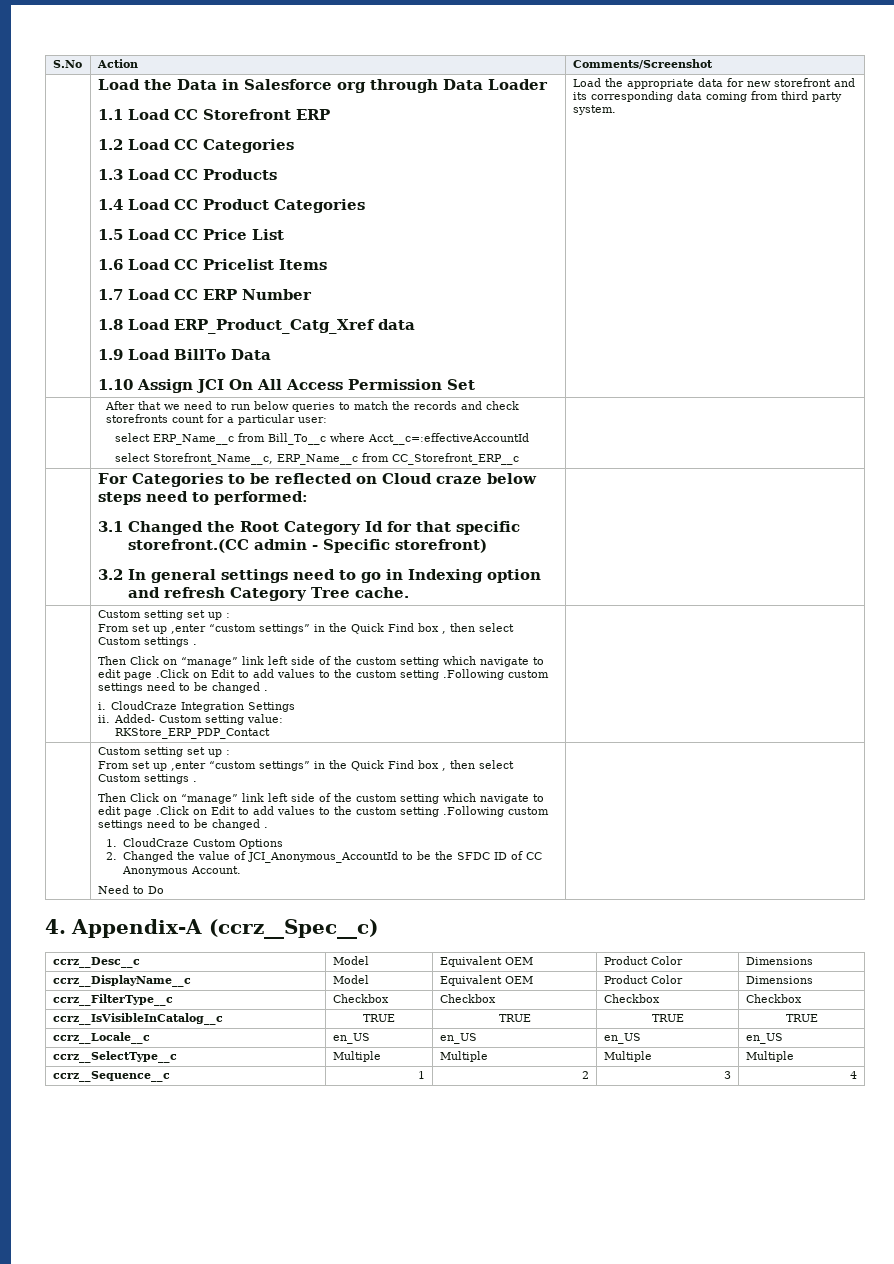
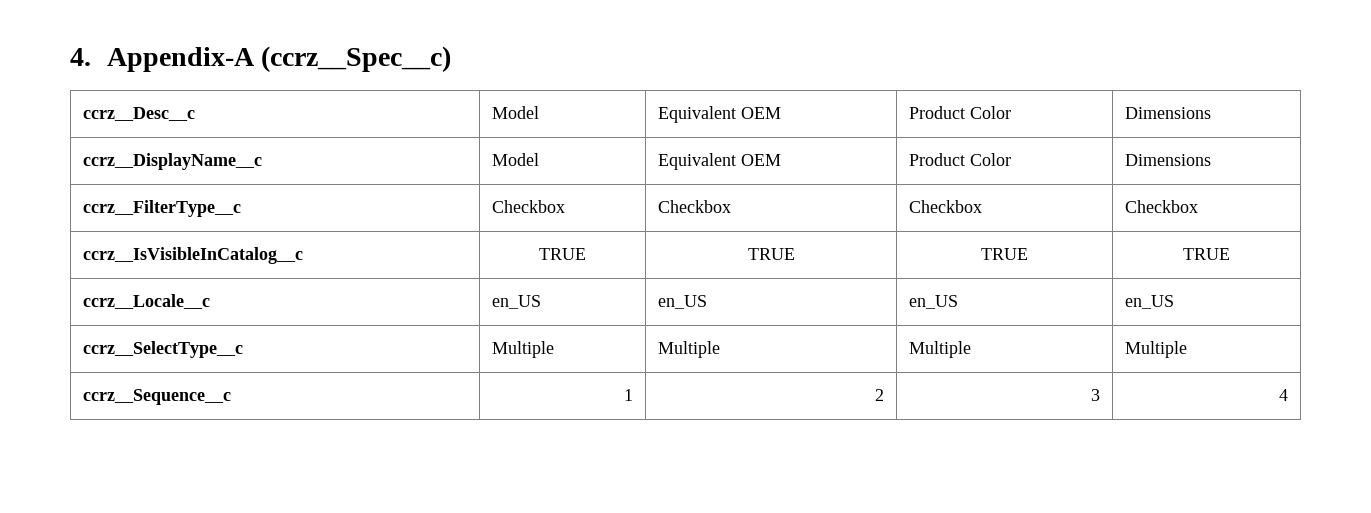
- S.No | Action | Comments/Screenshot
- | Load the Data in Salesforce org through Data Loader
- 1.1 Load CC Storefront ERP
- 1.2 Load CC Categories
- 1.3 Load CC Products
- 1.4 Load CC Product Categories
- 1.5 Load CC Price List
- 1.6 Load CC Pricelist Items
- 1.7 Load CC ERP Number
- 1.8 Load ERP_Product_Catg_Xref data
- 1.9 Load BillTo Data
- 1.10 Assign JCI On All Access Permission Set | Load the appropriate data for new storefront and its corresponding data coming from third party system.
- | After that we need to run below queries to match the records and check storefronts count for a particular user:
- select ERP_Name__c from Bill_To__c where Acct__c=:effectiveAccountId
- select Storefront_Name__c, ERP_Name__c from CC_Storefront_ERP__c |
- | For Categories to be reflected on Cloud craze below steps need to performed:
- 3.1 Changed the Root Category Id for that specific storefront.(CC admin - Specific storefront)
- 3.2 In general settings need to go in Indexing option and refresh Category Tree cache. |
- | Custom setting set up :
- From set up ,enter “custom settings” in the Quick Find box , then select Custom settings .
- Then Click on “manage” link left side of the custom setting which navigate to edit page .Click on Edit to add values to the custom setting .Following custom settings need to be changed .
- i. CloudCraze Integration Settings
- ii. Added- Custom setting value:
- RKStore_ERP_PDP_Contact |
- | Custom setting set up :
- From set up ,enter “custom settings” in the Quick Find box , then select Custom settings .
- Then Click on “manage” link left side of the custom setting which navigate to edit page .Click on Edit to add values to the custom setting .Following custom settings need to be changed .
- 1. CloudCraze Custom Options
- 2. Changed the value of JCI_Anonymous_AccountId to be the SFDC ID of CC Anonymous Account.
- Need to Do

